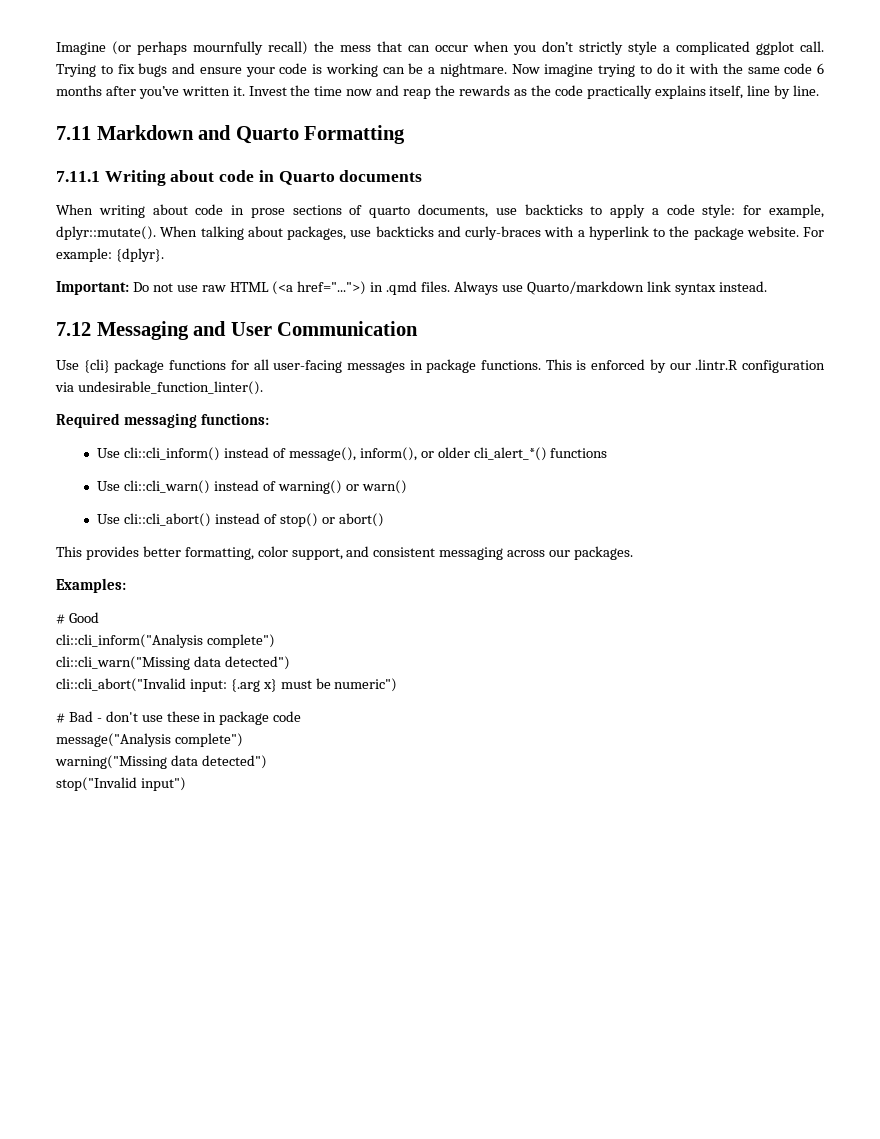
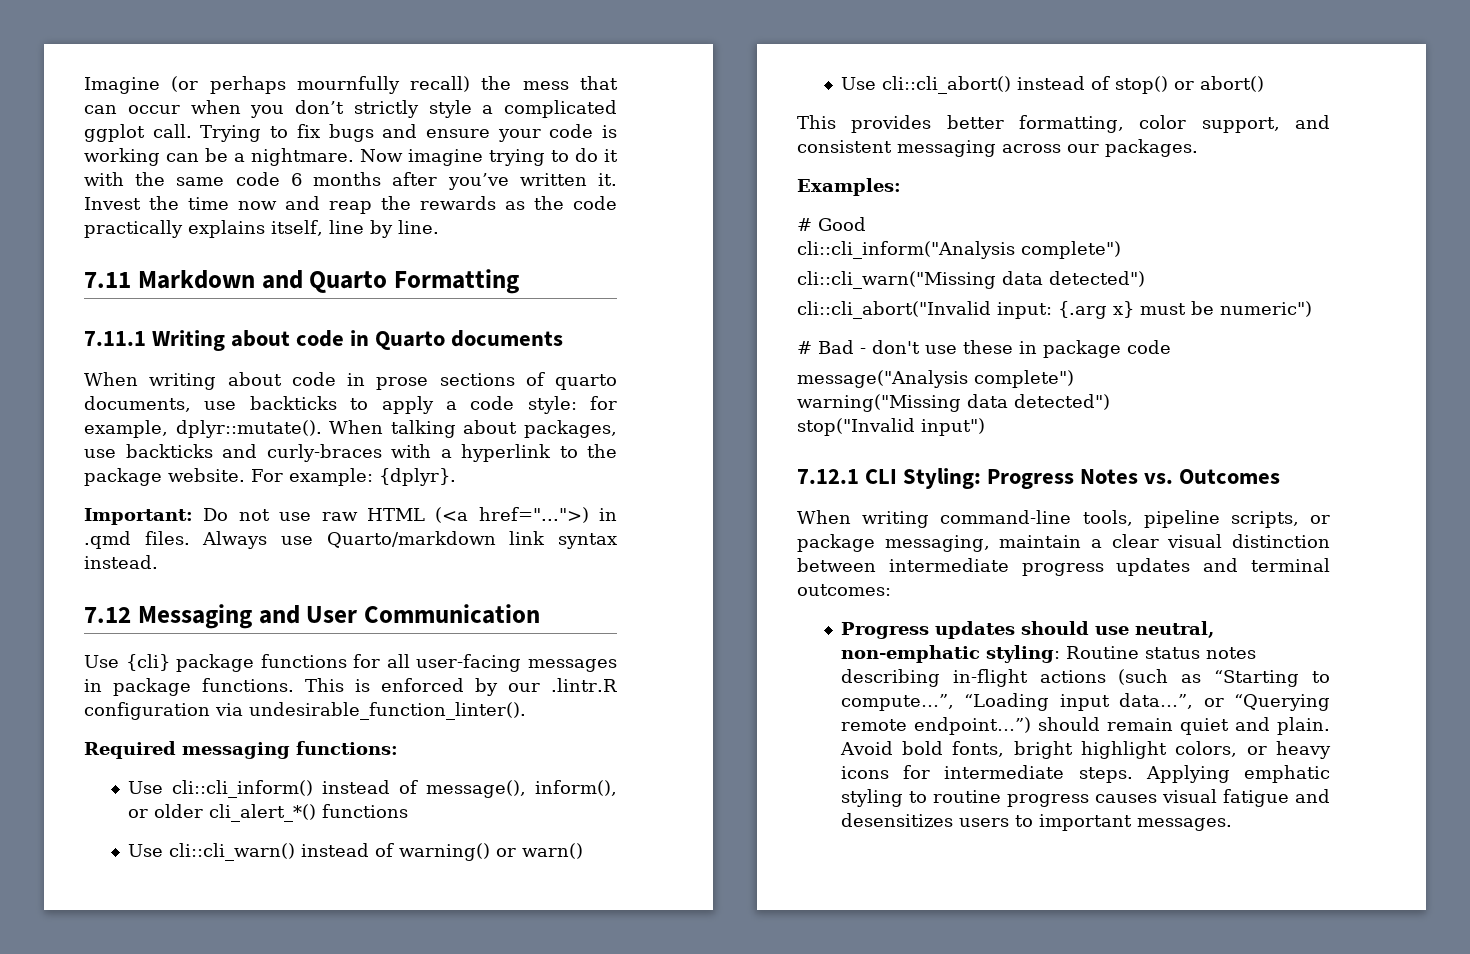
+ 7.12.1 CLI Styling: Progress Notes vs. Outcomes
+ When writing command-line tools, pipeline scripts, or package messaging, maintain a clear visual distinction between intermediate progress updates and terminal outcomes:
+ Progress updates should use neutral, non-emphatic styling: Routine status notes describing in-flight actions (such as “Starting to compute…”, “Loading input data…”, or “Querying remote endpoint…”) should remain quiet and plain. Avoid bold fonts, bright highlight colors, or heavy icons for intermediate steps. Applying emphatic styling to routine progress causes visual fatigue and desensitizes users to important messages.

